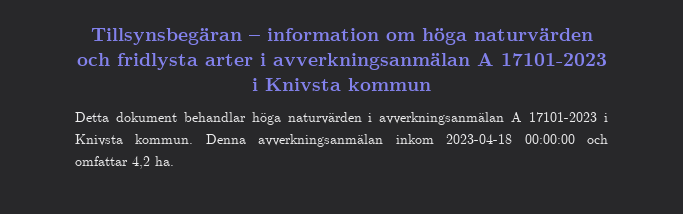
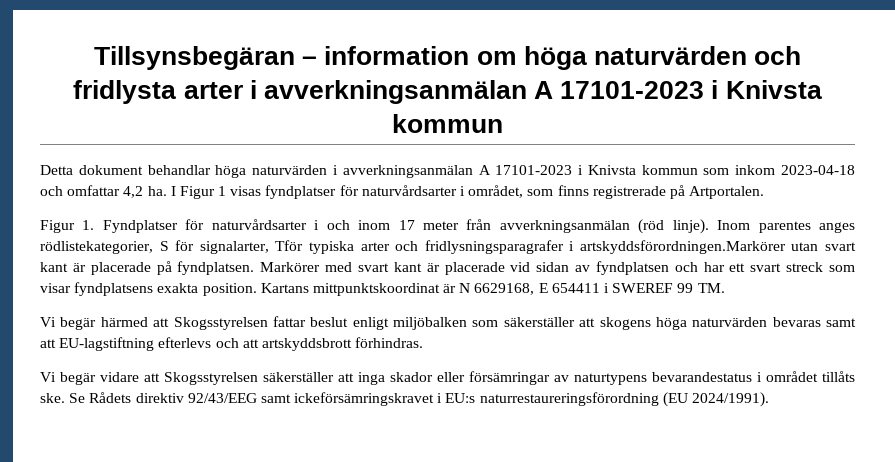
- Detta dokument behandlar höga naturvärden i avverkningsanmälan A 17101-2023 i Knivsta kommun. Denna avverkningsanmälan inkom 2023-04-18 00:00:00 och omfattar 4,2 ha.
+ Detta dokument behandlar höga naturvärden i avverkningsanmälan A 17101-2023 i Knivsta kommun som inkom 2023-04-18 och omfattar 4,2 ha.
+ I Figur 1 visas fyndplatser för naturvårdsarter i området, som finns registrerade på Artportalen.
+ Figur 1. Fyndplatser för naturvårdsarter i och inom 17 meter från avverkningsanmälan (röd linje). Inom parentes anges rödlistekategorier, S för signalarter, Tför typiska arter och fridlysningsparagrafer i artskyddsförordningen.Markörer utan svart kant är placerade på fyndplatsen. Markörer med svart kant är placerade vid sidan av fyndplatsen och har ett svart streck som visar fyndplatsens exakta position. Kartans mittpunktskoordinat är N 6629168, E 654411 i SWEREF 99 TM.
+ Vi begär härmed att Skogsstyrelsen fattar beslut enligt miljöbalken som säkerställer att skogens höga naturvärden bevaras samt att EU-lagstiftning efterlevs och att artskyddsbrott förhindras.
+ Vi begär vidare att Skogsstyrelsen säkerställer att inga skador eller försämringar av naturtypens bevarandestatus i området tillåts ske. Se Rådets direktiv 92/43/EEG samt ickeförsämringskravet i EU:s naturrestaureringsförordning (EU 2024/1991).

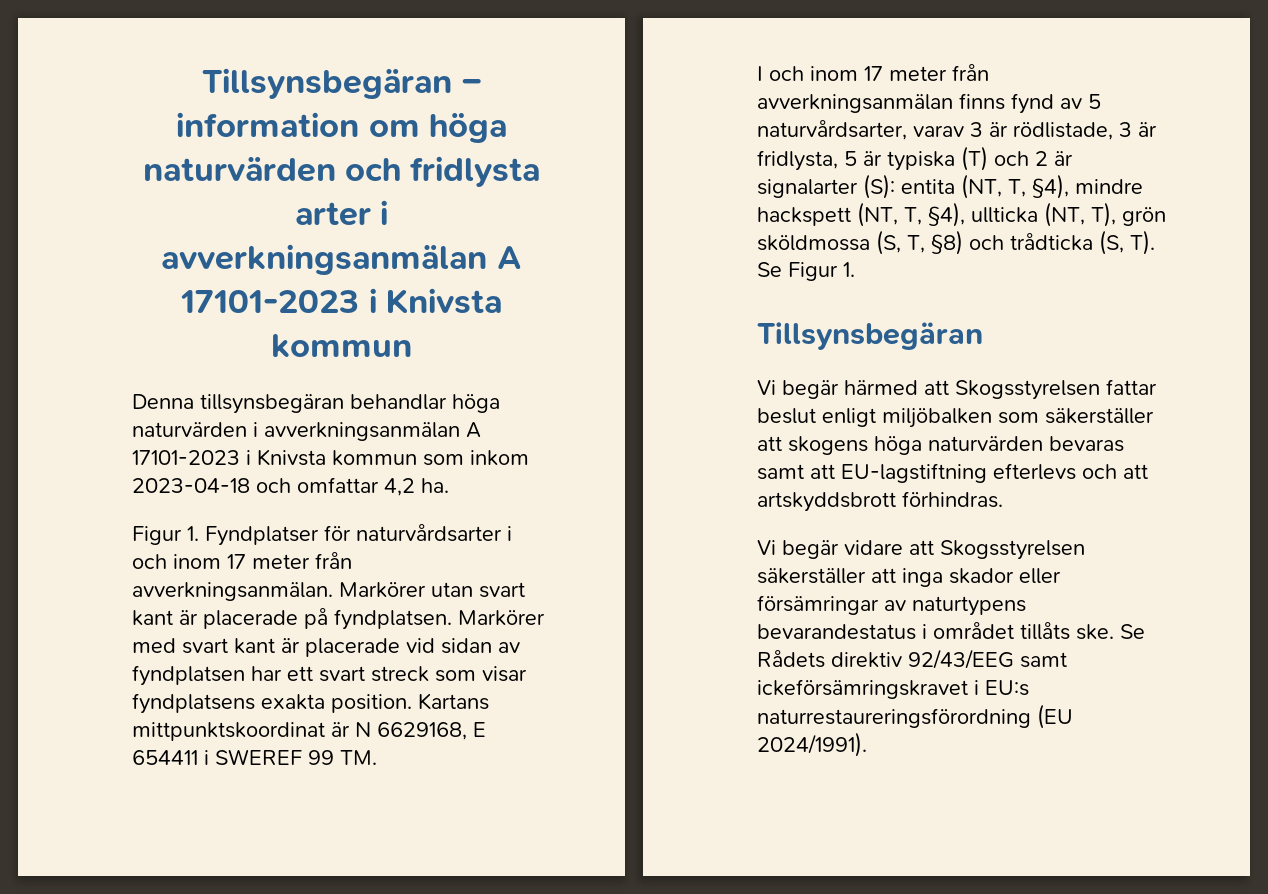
- Detta dokument behandlar höga naturvärden i avverkningsanmälan A 17101-2023 i Knivsta kommun som inkom 2023-04-18 och omfattar 4,2 ha. I Figur 1 visas fyndplatser för naturvårdsarter i området, som finns registrerade på Artportalen.
+ Denna tillsynsbegäran behandlar höga naturvärden i avverkningsanmälan A 17101-2023 i Knivsta kommun som inkom 2023-04-18 och omfattar 4,2 ha.
- Figur 1. Fyndplatser för naturvårdsarter i och inom 17 meter från avverkningsanmälan (röd linje). Inom parentes anges rödlistekategorier, S för signalarter, Tför typiska arter och fridlysningsparagrafer i artskyddsförordningen.Markörer utan svart kant är placerade på fyndplatsen.
+ Figur 1. Fyndplatser för naturvårdsarter i och inom 17 meter från avverkningsanmälan. Markörer utan svart kant är placerade på fyndplatsen.
- Markörer med svart kant är placerade vid sidan av fyndplatsen och har ett svart streck som visar fyndplatsens exakta position.
+ Markörer med svart kant är placerade vid sidan av fyndplatsen har ett svart streck som visar fyndplatsens exakta position.
+ I och inom 17 meter från avverkningsanmälan finns fynd av 5 naturvårdsarter, varav 3 är rödlistade, 3 är fridlysta, 5 är typiska (T) och 2 är signalarter (S): entita (NT, T, §4), mindre hackspett (NT, T, §4), ullticka (NT, T), grön sköldmossa (S, T, §8) och trådticka (S, T). Se Figur 1.
+ Tillsynsbegäran

